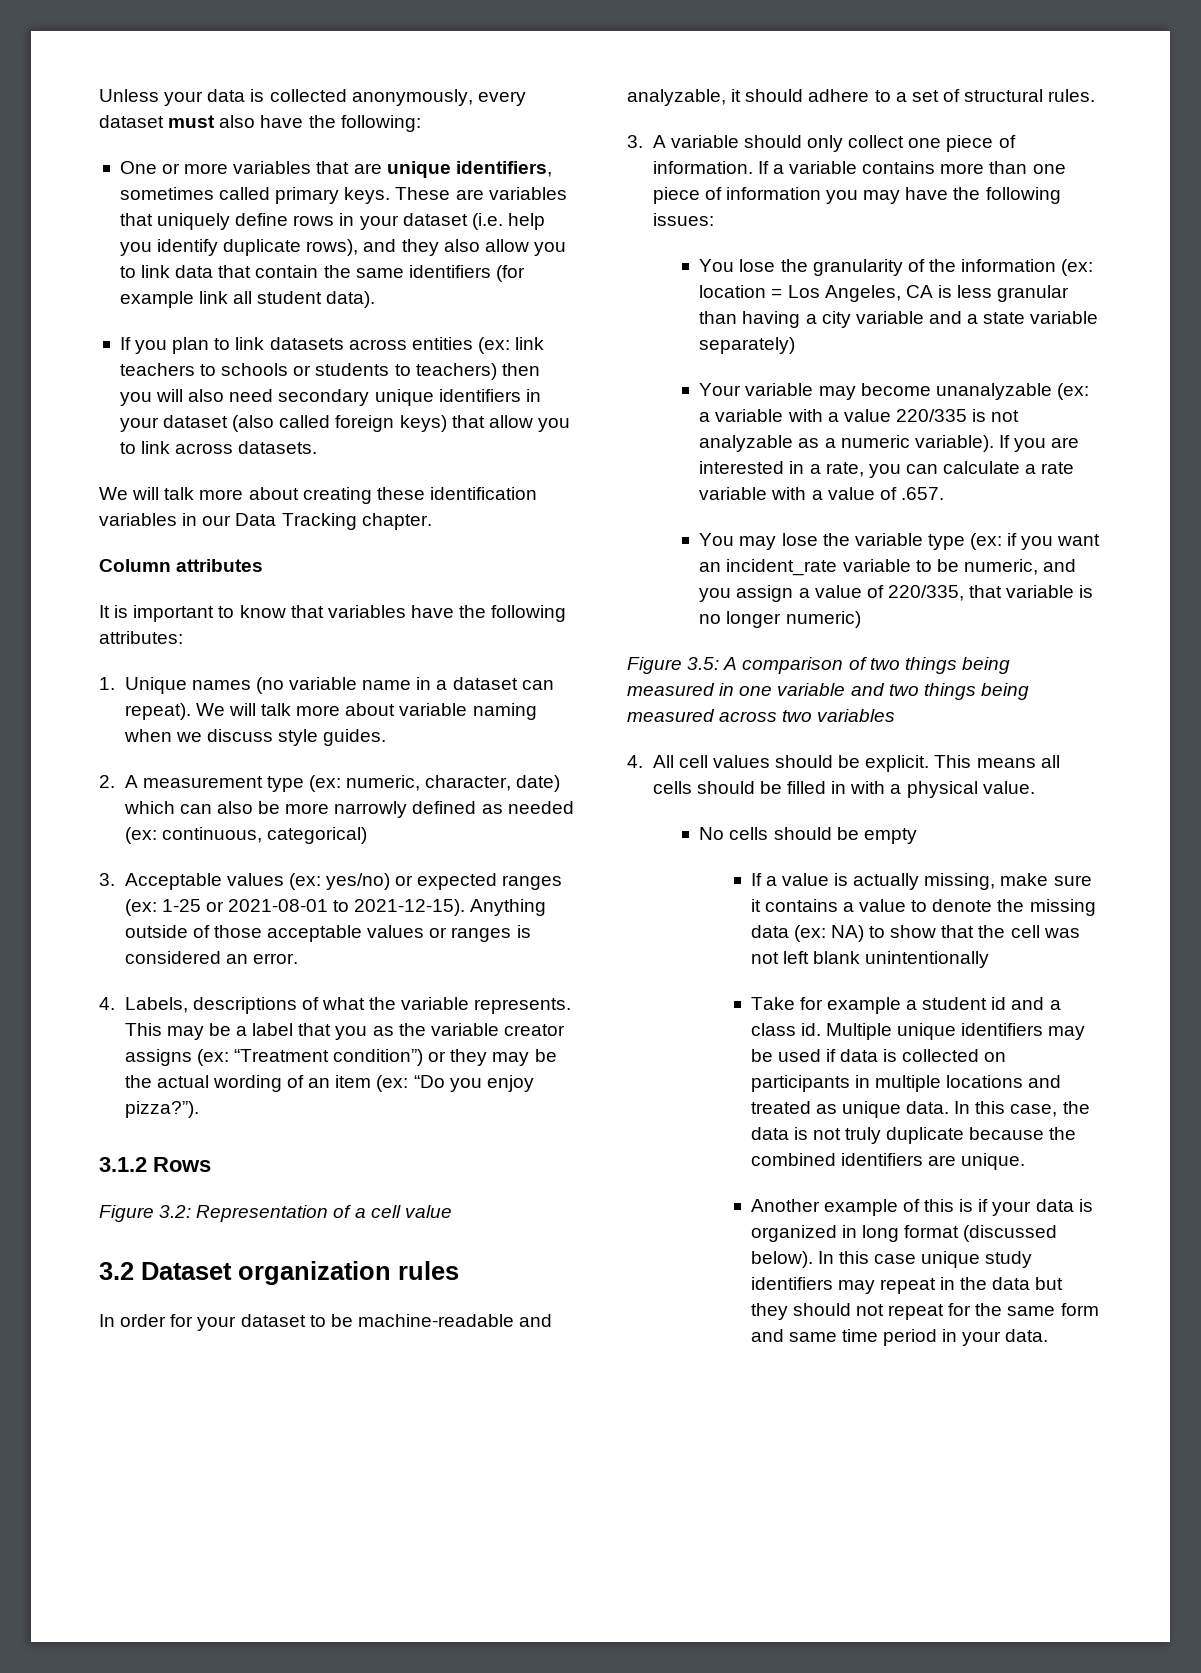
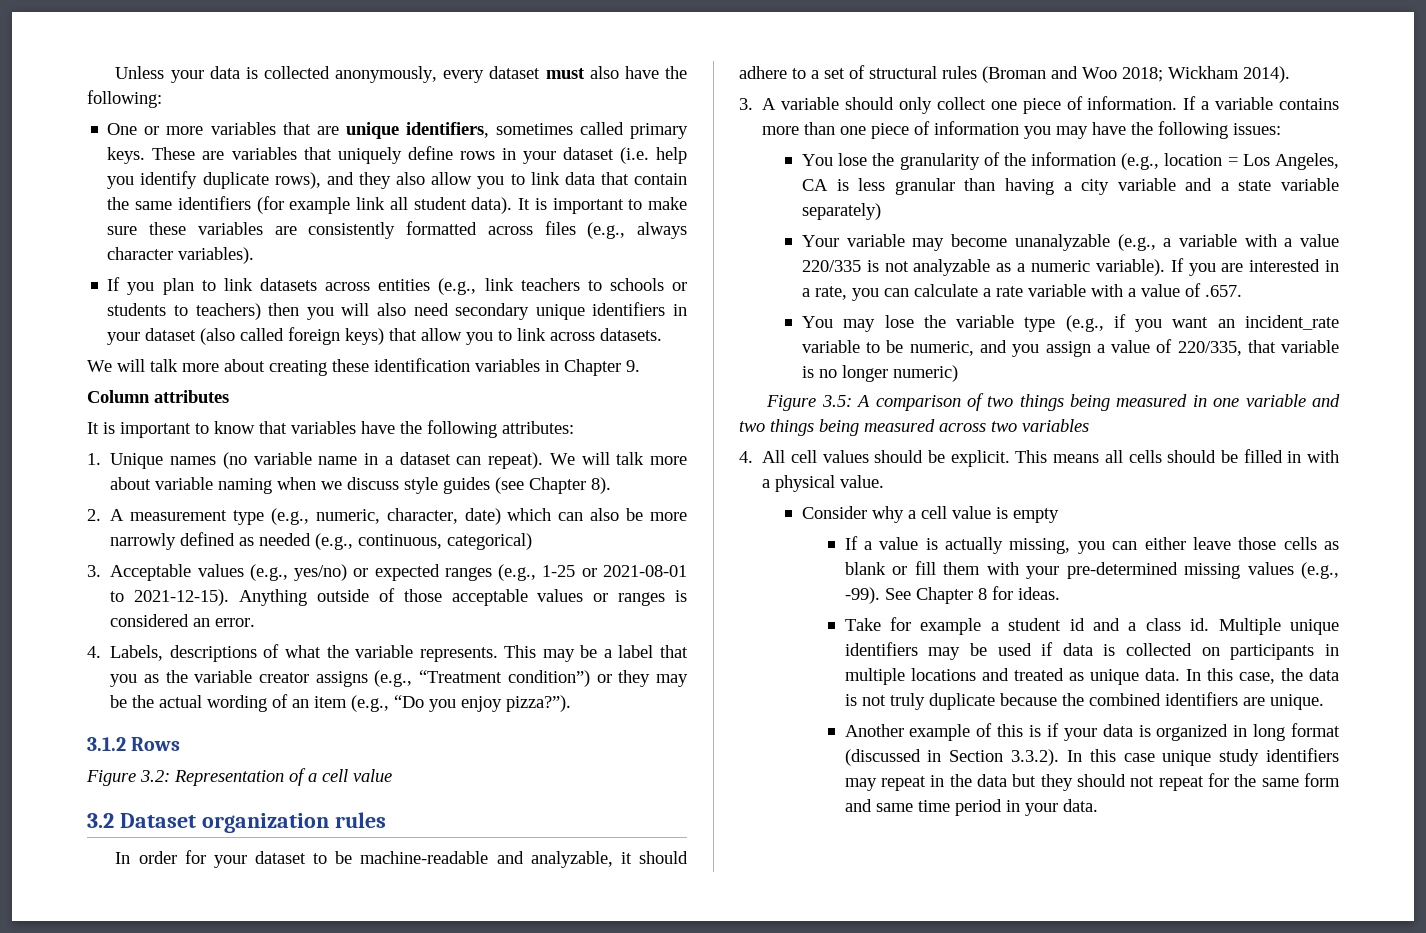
+ It is important to make sure these variables are consistently formatted across files (e.g., always character variables).
- If you plan to link datasets across entities (ex: link teachers to schools or students to teachers) then you will also need secondary unique identifiers in your dataset (also called foreign keys) that allow you to link across datasets.
+ If you plan to link datasets across entities (e.g., link teachers to schools or students to teachers) then you will also need secondary unique identifiers in your dataset (also called foreign keys) that allow you to link across datasets.
- We will talk more about creating these identification variables in our Data Tracking chapter.
+ We will talk more about creating these identification variables in Chapter 9.
- We will talk more about variable naming when we discuss style guides.
+ We will talk more about variable naming when we discuss style guides (see Chapter 8).
- 2. A measurement type (ex: numeric, character, date) which can also be more narrowly defined as needed (ex: continuous, categorical)
+ 2. A measurement type (e.g., numeric, character, date) which can also be more narrowly defined as needed (e.g., continuous, categorical)
- 3. Acceptable values (ex: yes/no) or expected ranges (ex: 1-25 or 2021-08-01 to 2021-12-15).
+ 3. Acceptable values (e.g., yes/no) or expected ranges (e.g., 1-25 or 2021-08-01 to 2021-12-15).
- This may be a label that you as the variable creator assigns (ex: “Treatment condition”) or they may be the actual wording of an item (ex: “Do you enjoy pizza?”).
+ This may be a label that you as the variable creator assigns (e.g., “Treatment condition”) or they may be the actual wording of an item (e.g., “Do you enjoy pizza?”).
- In order for your dataset to be machine-readable and analyzable, it should adhere to a set of structural rules.
+ In order for your dataset to be machine-readable and analyzable, it should adhere to a set of structural rules (Broman and Woo 2018; Wickham 2014).
- You lose the granularity of the information (ex: location = Los Angeles, CA is less granular than having a city variable and a state variable separately)
+ You lose the granularity of the information (e.g., location = Los Angeles, CA is less granular than having a city variable and a state variable separately)
- Your variable may become unanalyzable (ex: a variable with a value 220/335 is not analyzable as a numeric variable).
+ Your variable may become unanalyzable (e.g., a variable with a value 220/335 is not analyzable as a numeric variable).
- You may lose the variable type (ex: if you want an incident_rate variable to be numeric, and you assign a value of 220/335, that variable is no longer numeric)
+ You may lose the variable type (e.g., if you want an incident_rate variable to be numeric, and you assign a value of 220/335, that variable is no longer numeric)
- No cells should be empty
+ Consider why a cell value is empty
- If a value is actually missing, make sure it contains a value to denote the missing data (ex: NA) to show that the cell was not left blank unintentionally
+ If a value is actually missing, you can either leave those cells as blank or fill them with your pre-determined missing values (e.g., -99). See Chapter 8 for ideas.
- Another example of this is if your data is organized in long format (discussed below). In this case unique study identifiers may repeat in the data but they should not repeat for the same form and same time period in your data.
+ Another example of this is if your data is organized in long format (discussed in Section 3.3.2). In this case unique study identifiers may repeat in the data but they should not repeat for the same form and same time period in your data.

